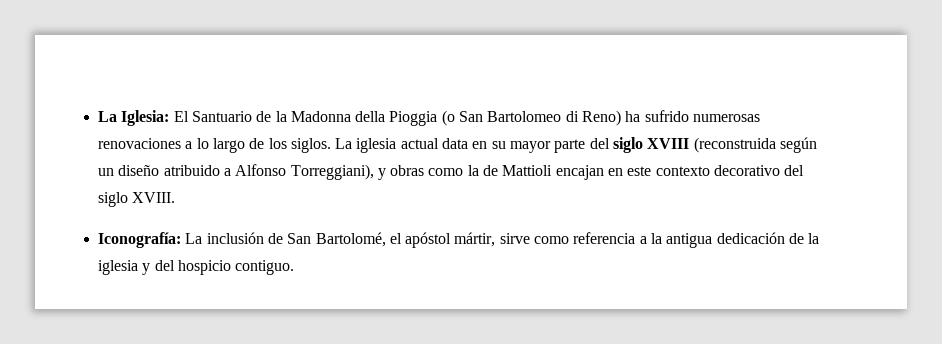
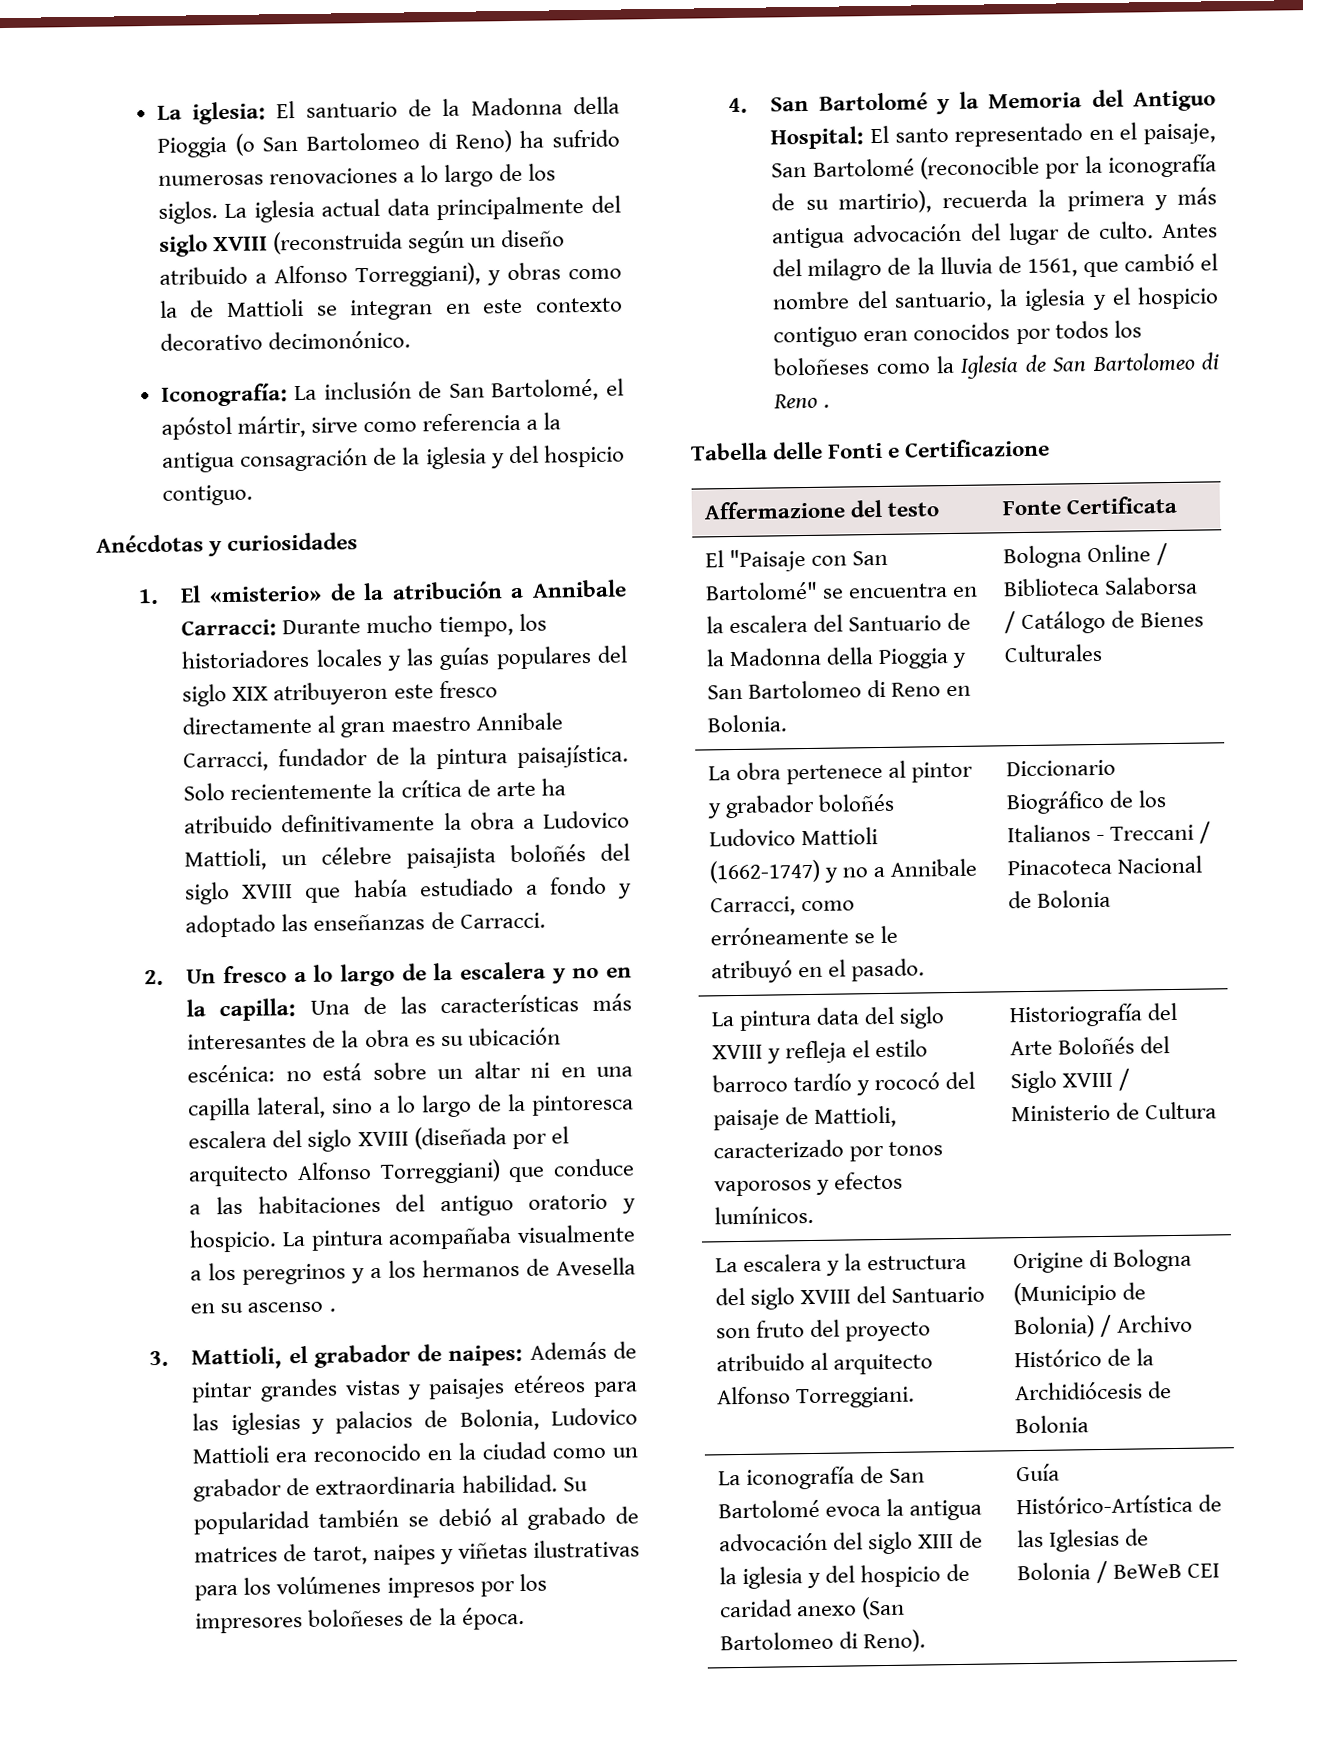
- La Iglesia: El Santuario de la Madonna della Pioggia (o San Bartolomeo di Reno) ha sufrido numerosas renovaciones a lo largo de los siglos.
+ La iglesia: El santuario de la Madonna della Pioggia (o San Bartolomeo di Reno) ha sufrido numerosas renovaciones a lo largo de los siglos.
- La iglesia actual data en su mayor parte del siglo XVIII (reconstruida según un diseño atribuido a Alfonso Torreggiani), y obras como la de Mattioli encajan en este contexto decorativo del siglo XVIII.
+ La iglesia actual data principalmente del siglo XVIII (reconstruida según un diseño atribuido a Alfonso Torreggiani), y obras como la de Mattioli se integran en este contexto decorativo decimonónico.
- Iconografía: La inclusión de San Bartolomé, el apóstol mártir, sirve como referencia a la antigua dedicación de la iglesia y del hospicio contiguo.
+ Iconografía: La inclusión de San Bartolomé, el apóstol mártir, sirve como referencia a la antigua consagración de la iglesia y del hospicio contiguo.
+ Anécdotas y curiosidades
+ 1. El «misterio» de la atribución a Annibale Carracci: Durante mucho tiempo, los historiadores locales y las guías populares del siglo XIX atribuyeron este fresco directamente al gran maestro Annibale Carracci, fundador de la pintura paisajística. Solo recientemente la crítica de arte ha atribuido definitivamente la obra a Ludovico Mattioli, un célebre paisajista boloñés del siglo XVIII que había estudiado a fondo y adoptado las enseñanzas de Carracci.
+ 2. Un fresco a lo largo de la escalera y no en la capilla: Una de las características más interesantes de la obra es su ubicación escénica: no está sobre un altar ni en una capilla lateral, sino a lo largo de la pintoresca escalera del siglo XVIII (diseñada por el arquitecto Alfonso Torreggiani) que conduce a las habitaciones del antiguo oratorio y hospicio. La pintura acompañaba visualmente a los peregrinos y a los hermanos de Avesella en su ascenso .
+ 3. Mattioli, el grabador de naipes: Además de pintar grandes vistas y paisajes etéreos para las iglesias y palacios de Bolonia, Ludovico Mattioli era reconocido en la ciudad como un grabador de extraordinaria habilidad. Su popularidad también se debió al grabado de matrices de tarot, naipes y viñetas ilustrativas para los volúmenes impresos por los impresores boloñeses de la época.
+ 4. San Bartolomé y la Memoria del Antiguo Hospital: El santo representado en el paisaje, San Bartolomé (reconocible por la iconografía de su martirio), recuerda la primera y más antigua advocación del lugar de culto. Antes del milagro de la lluvia de 1561, que cambió el nombre del santuario, la iglesia y el hospicio contiguo eran conocidos por todos los boloñeses como la Iglesia de San Bartolomeo di Reno .
+ Tabella delle Fonti e Certificazione
+ Affermazione del testo | Fonte Certificata
+ El "Paisaje con San Bartolomé" se encuentra en la escalera del Santuario de la Madonna della Pioggia y San Bartolomeo di Reno en Bolonia. | Bologna Online / Biblioteca Salaborsa / Catálogo de Bienes Culturales
+ La obra pertenece al pintor y grabador boloñés Ludovico Mattioli (1662-1747) y no a Annibale Carracci, como erróneamente se le atribuyó en el pasado. | Diccionario Biográfico de los Italianos - Treccani / Pinacoteca Nacional de Bolonia
+ La pintura data del siglo XVIII y refleja el estilo barroco tardío y rococó del paisaje de Mattioli, caracterizado por tonos vaporosos y efectos lumínicos. | Historiografía del Arte Boloñés del Siglo XVIII / Ministerio de Cultura
+ La escalera y la estructura del siglo XVIII del Santuario son fruto del proyecto atribuido al arquitecto Alfonso Torreggiani. | Origine di Bologna (Municipio de Bolonia) / Archivo Histórico de la Archidiócesis de Bolonia
+ La iconografía de San Bartolomé evoca la antigua advocación del siglo XIII de la iglesia y del hospicio de caridad anexo (San Bartolomeo di Reno). | Guía Histórico-Artística de las Iglesias de Bolonia / BeWeB CEI

